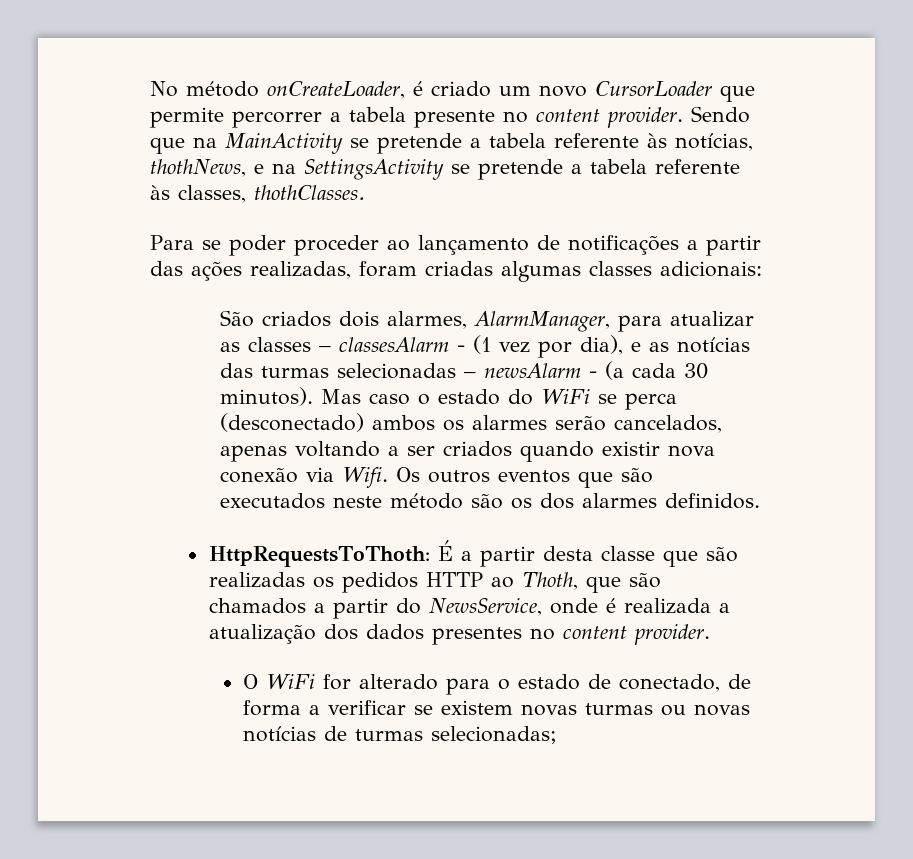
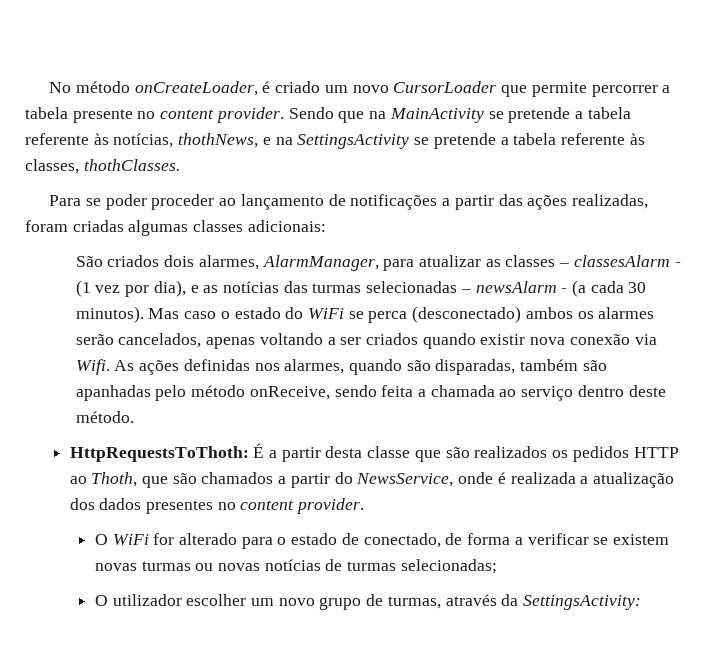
- Os outros eventos que são executados neste método são os dos alarmes definidos.
+ As ações definidas nos alarmes, quando são disparadas, também são apanhadas pelo método onReceive, sendo feita a chamada ao serviço dentro deste método.
- HttpRequestsToThoth: É a partir desta classe que são realizadas os pedidos HTTP ao Thoth, que são chamados a partir do NewsService, onde é realizada a atualização dos dados presentes no content provider.
+ HttpRequestsToThoth: É a partir desta classe que são realizados os pedidos HTTP ao Thoth, que são chamados a partir do NewsService, onde é realizada a atualização dos dados presentes no content provider.
+ O utilizador escolher um novo grupo de turmas, através da SettingsActivity:

